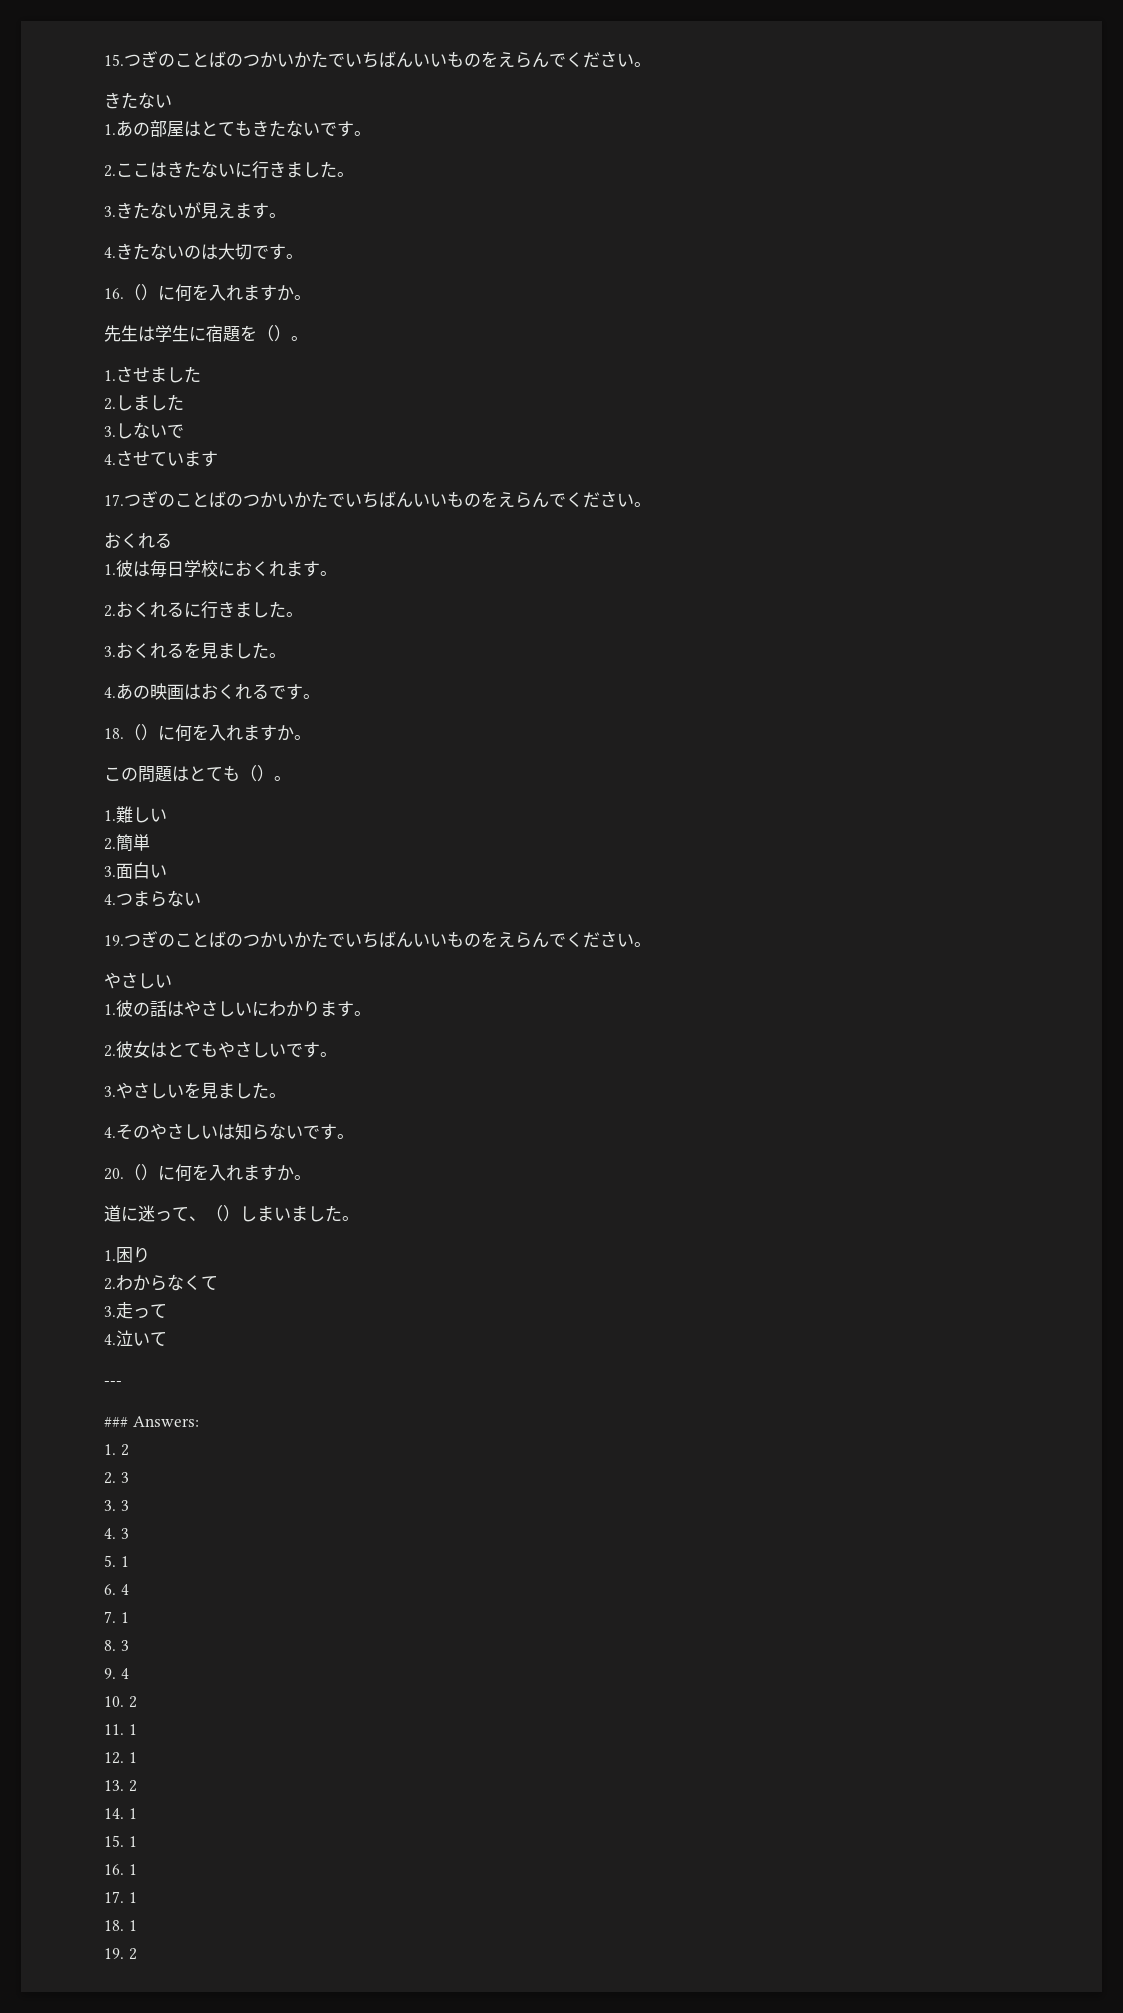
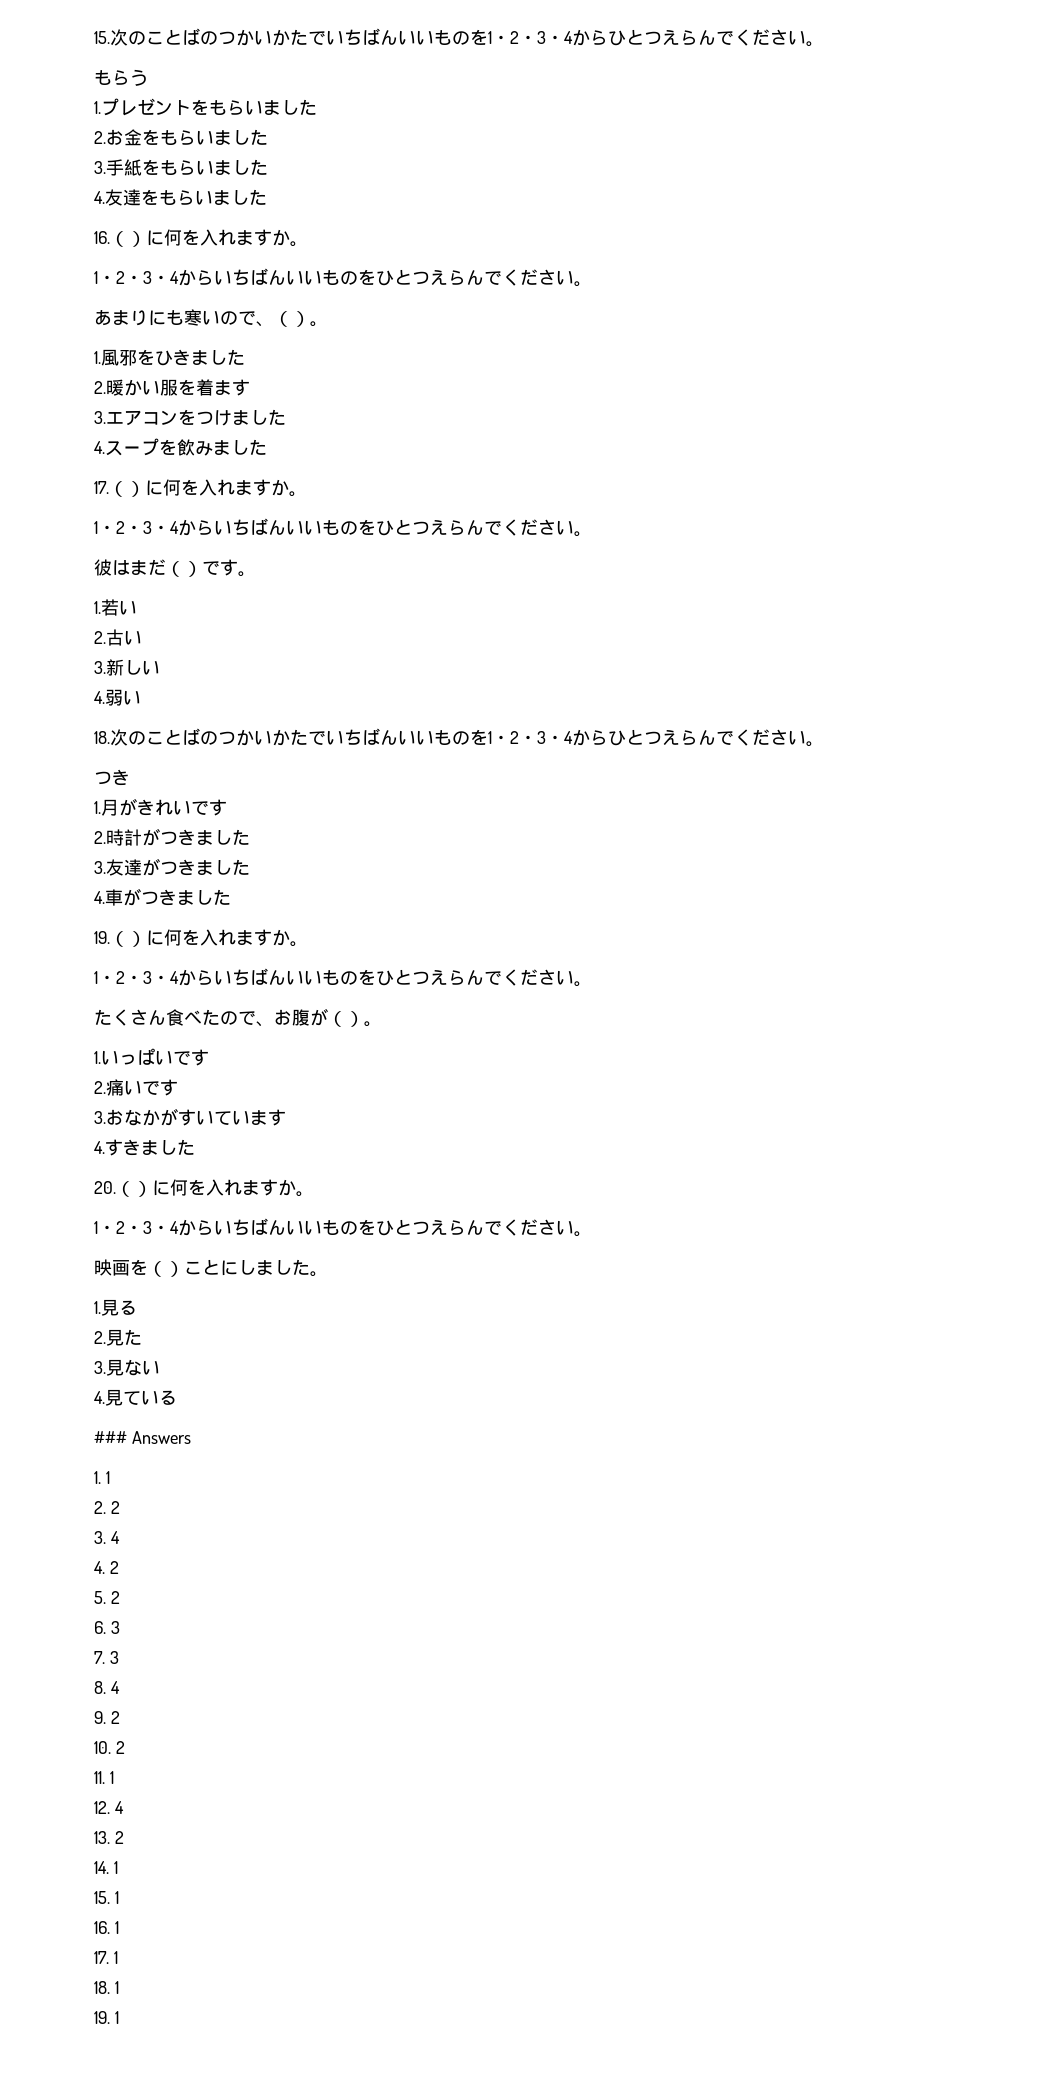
- 15.つぎのことばのつかいかたでいちばんいいものをえらんでください。
- きたない
- 1.あの部屋はとてもきたないです。
- 2.ここはきたないに行きました。
- 3.きたないが見えます。
- 4.きたないのは大切です。
+ 15.次のことばのつかいかたでいちばんいいものを1・2・3・4からひとつえらんでください。
+ もらう
+ 1.プレゼントをもらいました
+ 2.お金をもらいました
+ 3.手紙をもらいました
+ 4.友達をもらいました
  16.（）に何を入れますか。
- 先生は学生に宿題を（）。
- 1.させました
- 2.しました
- 3.しないで
- 4.させています
- 17.つぎのことばのつかいかたでいちばんいいものをえらんでください。
- おくれる
- 1.彼は毎日学校におくれます。
- 2.おくれるに行きました。
- 3.おくれるを見ました。
- 4.あの映画はおくれるです。
- 18.（）に何を入れますか。
- この問題はとても（）。
- 1.難しい
- 2.簡単
- 3.面白い
- 4.つまらない
- 19.つぎのことばのつかいかたでいちばんいいものをえらんでください。
- やさしい
- 1.彼の話はやさしいにわかります。
- 2.彼女はとてもやさしいです。
- 3.やさしいを見ました。
- 4.そのやさしいは知らないです。
+ 1・2・3・4からいちばんいいものをひとつえらんでください。
+ あまりにも寒いので、（）。
+ 1.風邪をひきました
+ 2.暖かい服を着ます
+ 3.エアコンをつけました
+ 4.スープを飲みました
+ 17.（）に何を入れますか。
+ 1・2・3・4からいちばんいいものをひとつえらんでください。
+ 彼はまだ（）です。
+ 1.若い
+ 2.古い
+ 3.新しい
+ 4.弱い
+ 18.次のことばのつかいかたでいちばんいいものを1・2・3・4からひとつえらんでください。
+ つき
+ 1.月がきれいです
+ 2.時計がつきました
+ 3.友達がつきました
+ 4.車がつきました
+ 19.（）に何を入れますか。
+ 1・2・3・4からいちばんいいものをひとつえらんでください。
+ たくさん食べたので、お腹が（）。
+ 1.いっぱいです
+ 2.痛いです
+ 3.おなかがすいています
+ 4.すきました
  20.（）に何を入れますか。
- 道に迷って、（）しまいました。
+ 1・2・3・4からいちばんいいものをひとつえらんでください。
+ 映画を（）ことにしました。
- 1.困り
- 2.わからなくて
- 3.走って
- 4.泣いて
- ---
+ 1.見る
+ 2.見た
+ 3.見ない
+ 4.見ている
- ### Answers:
- 1. 2
- 2. 3
- 3. 3
- 4. 3
- 5. 1
- 6. 4
- 7. 1
- 8. 3
+ ### Answers
+ 1. 1
+ 2. 2
+ 3. 4
+ 4. 2
+ 5. 2
+ 6. 3
+ 7. 3
+ 8. 4
- 9. 4
+ 9. 2
- 12. 1
+ 12. 4
- 19. 2
+ 19. 1

